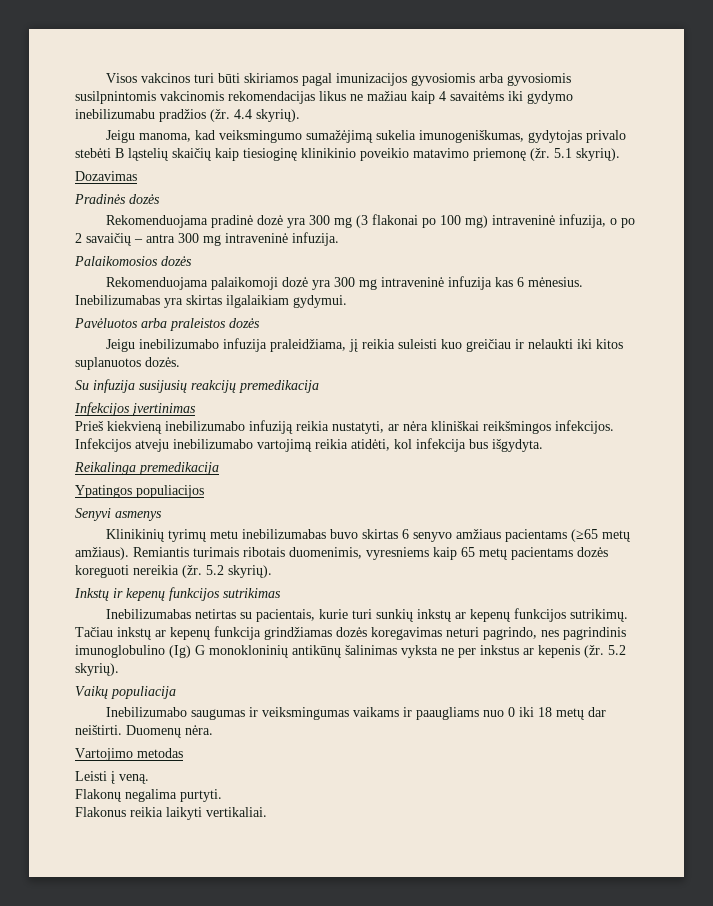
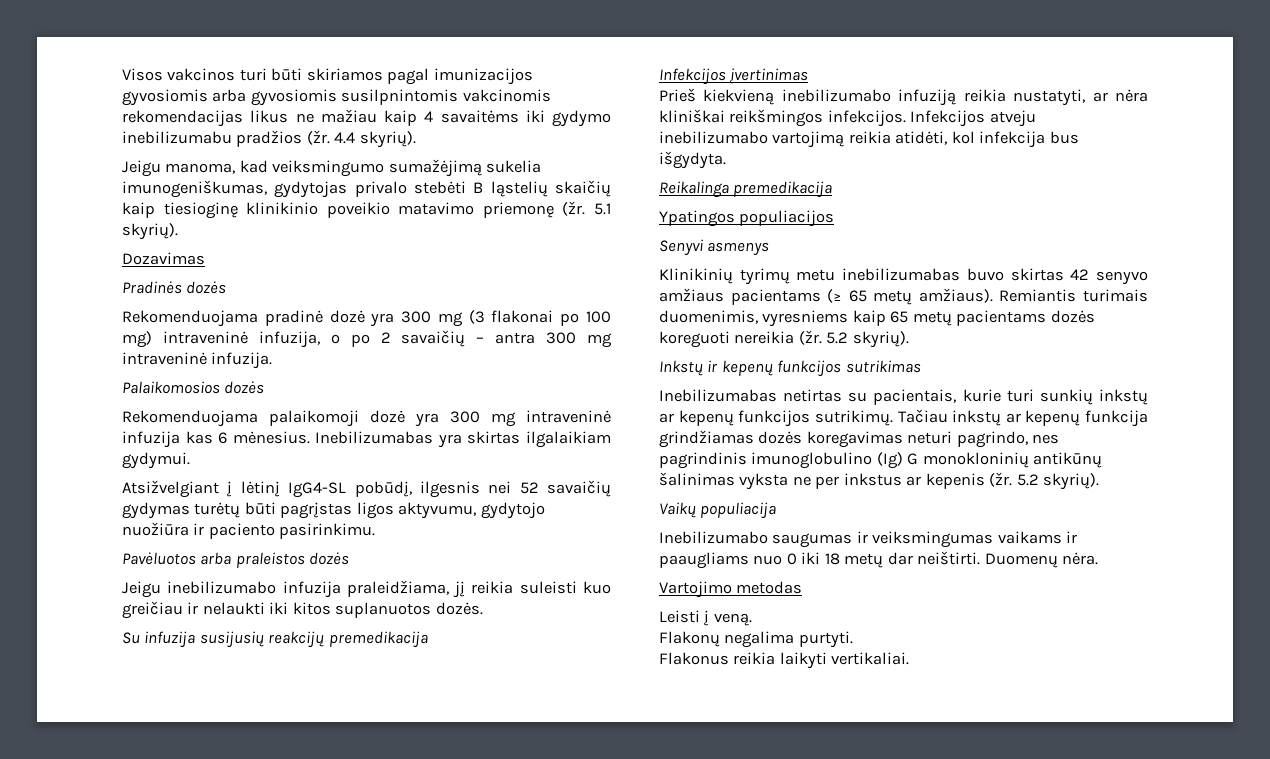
+ Atsižvelgiant į lėtinį IgG4-SL pobūdį, ilgesnis nei 52 savaičių gydymas turėtų būti pagrįstas ligos aktyvumu, gydytojo nuožiūra ir paciento pasirinkimu.
- Klinikinių tyrimų metu inebilizumabas buvo skirtas 6 senyvo amžiaus pacientams (≥65 metų amžiaus).
+ Klinikinių tyrimų metu inebilizumabas buvo skirtas 42 senyvo amžiaus pacientams (≥ 65 metų amžiaus).
- Remiantis turimais ribotais duomenimis, vyresniems kaip 65 metų pacientams dozės koreguoti nereikia (žr.
+ Remiantis turimais duomenimis, vyresniems kaip 65 metų pacientams dozės koreguoti nereikia (žr.

